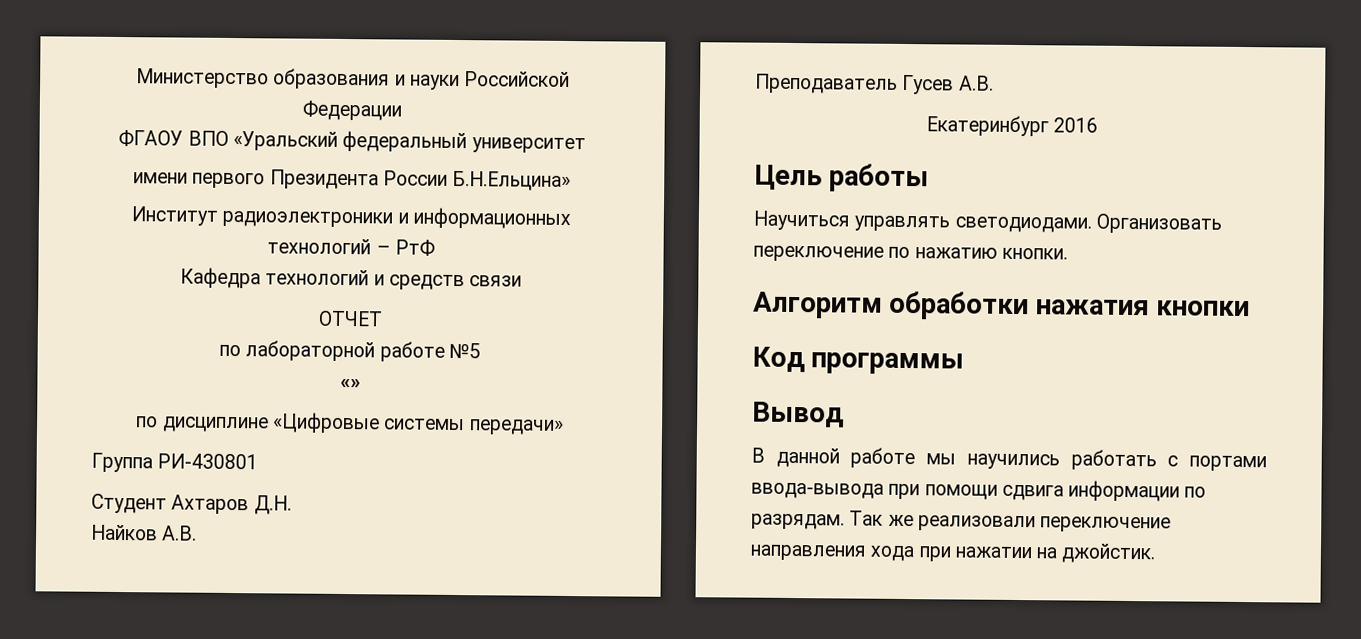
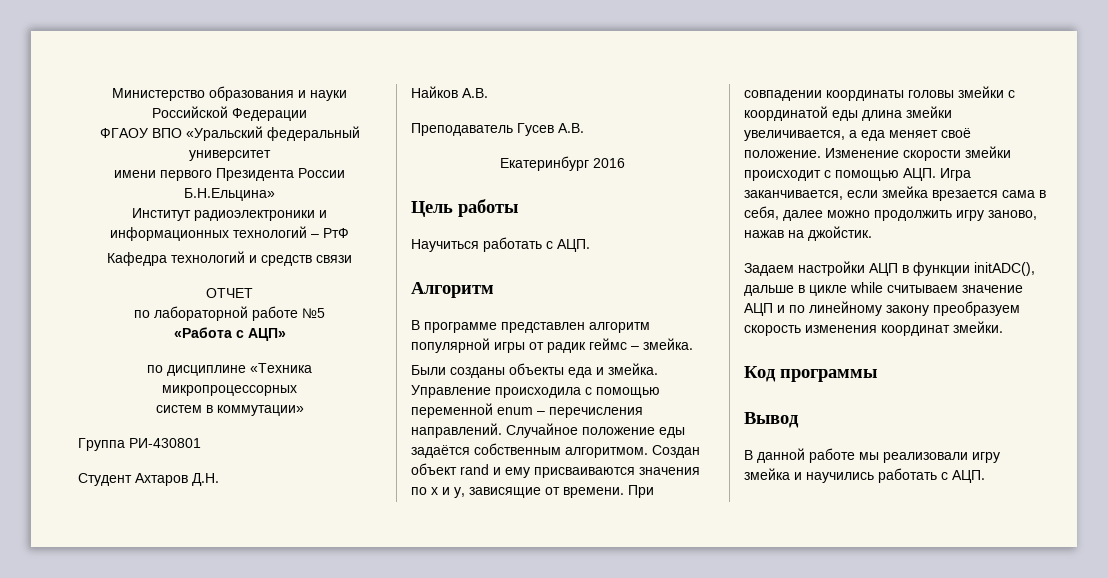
- «»
+ «Работа с АЦП»
- по дисциплине «Цифровые системы передачи»
+ по дисциплине «Техника микропроцессорных
+ систем в коммутации»
- Научиться управлять светодиодами. Организовать переключение по нажатию кнопки.
- Алгоритм обработки нажатия кнопки
+ Научиться работать с АЦП.
+ Алгоритм
+ В программе представлен алгоритм популярной игры от радик геймс – змейка.
+ Были созданы объекты еда и змейка. Управление происходила с помощью переменной enum – перечисления направлений. Случайное положение еды задаётся собственным алгоритмом. Создан объект rand и ему присваиваются значения по x и y, зависящие от времени. При совпадении координаты головы змейки с координатой еды длина змейки увеличивается, а еда меняет своё положение. Изменение скорости змейки происходит с помощью АЦП. Игра заканчивается, если змейка врезается сама в себя, далее можно продолжить игру заново, нажав на джойстик.
+ Задаем настройки АЦП в функции initADC(), дальше в цикле while считываем значение АЦП и по линейному закону преобразуем скорость изменения координат змейки.
- В данной работе мы научились работать с портами ввода-вывода при помощи сдвига информации по разрядам. Так же реализовали переключение направления хода при нажатии на джойстик.
+ В данной работе мы реализовали игру змейка и научились работать с АЦП.

